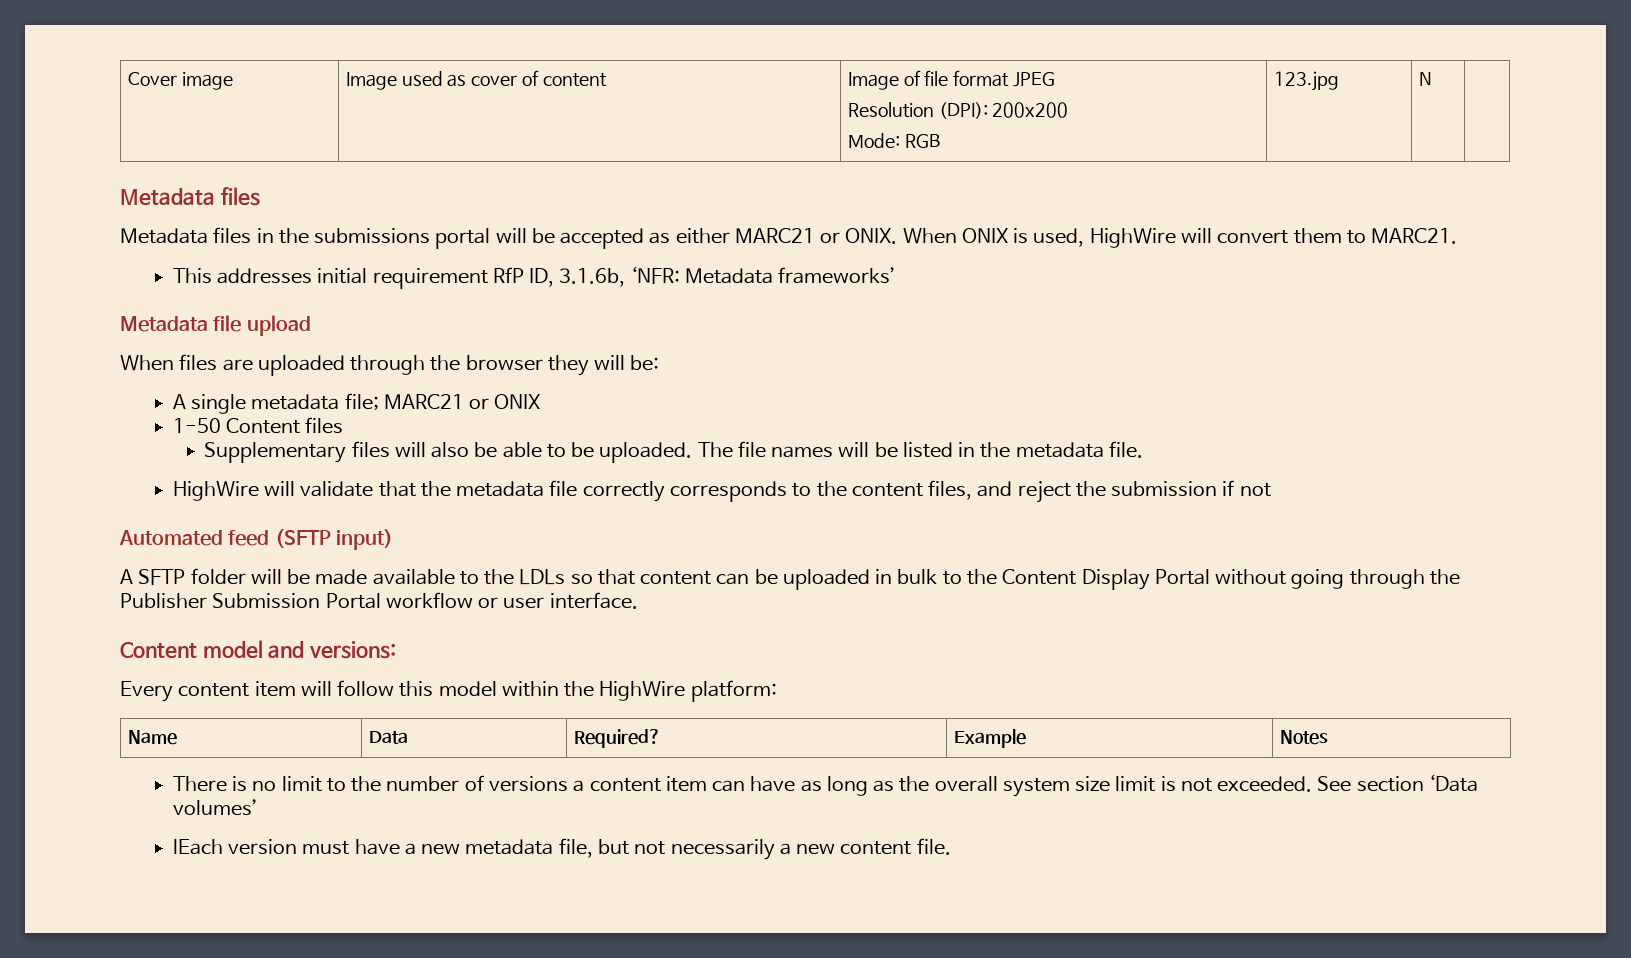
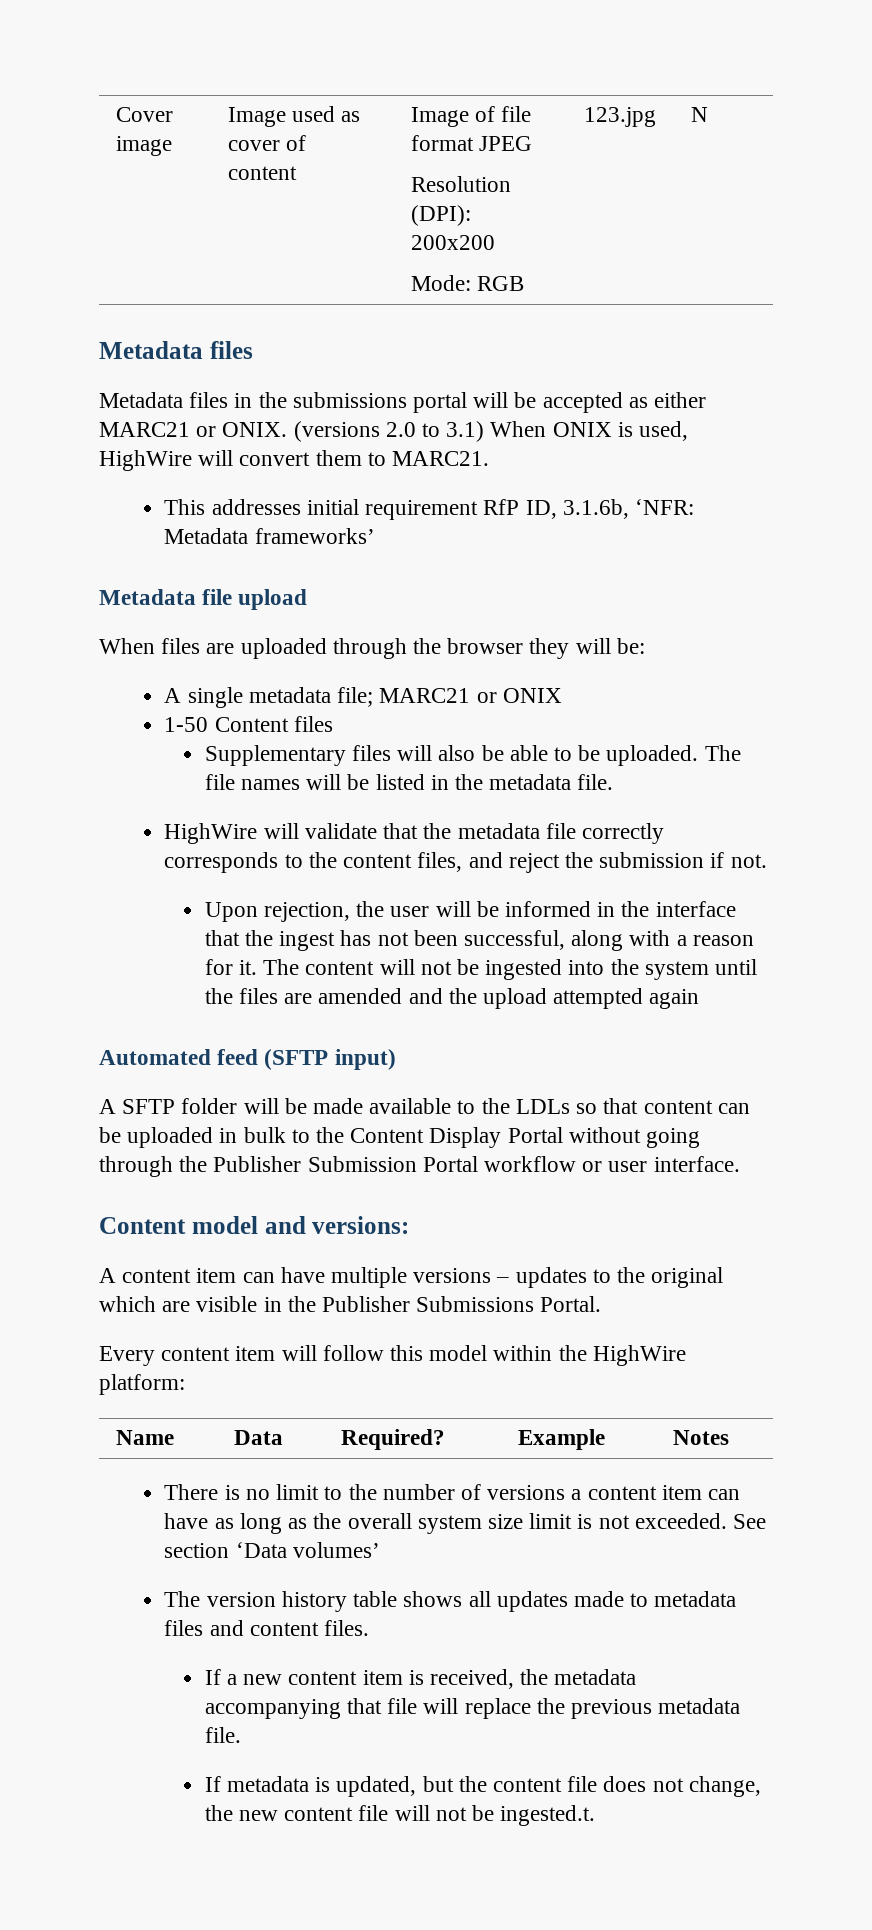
- When ONIX is used, HighWire will convert them to MARC21.
+ (versions 2.0 to 3.1) When ONIX is used, HighWire will convert them to MARC21.
- HighWire will validate that the metadata file correctly corresponds to the content files, and reject the submission if not
+ HighWire will validate that the metadata file correctly corresponds to the content files, and reject the submission if not.
+ Upon rejection, the user will be informed in the interface that the ingest has not been successful, along with a reason for it. The content will not be ingested into the system until the files are amended and the upload attempted again
+ A content item can have multiple versions – updates to the original which are visible in the Publisher Submissions Portal.
- lEach version must have a new metadata file, but not necessarily a new content file.
+ The version history table shows all updates made to metadata files and content files.
+ If a new content item is received, the metadata accompanying that file will replace the previous metadata file.
+ If metadata is updated, but the content file does not change, the new content file will not be ingested.t.

